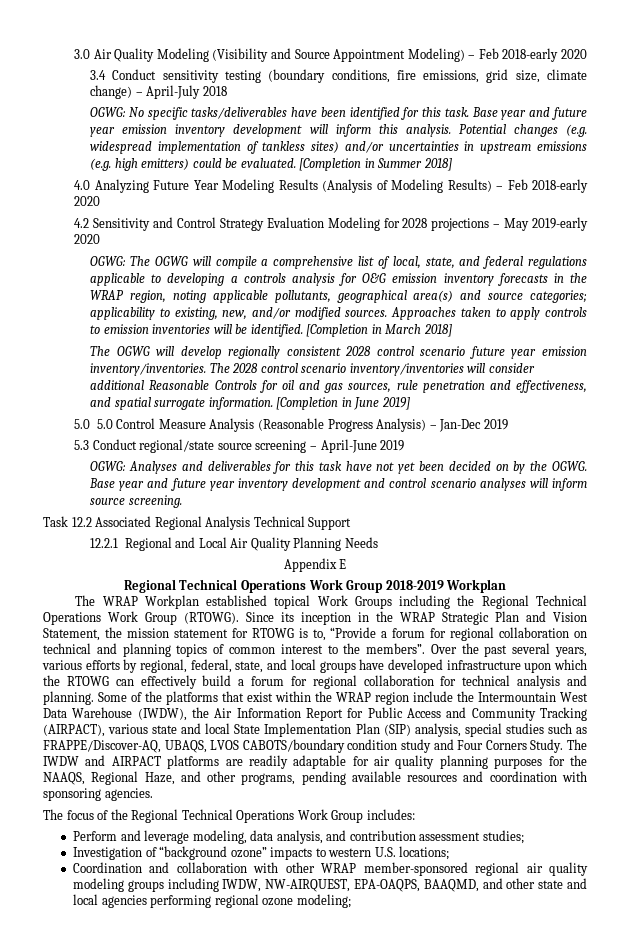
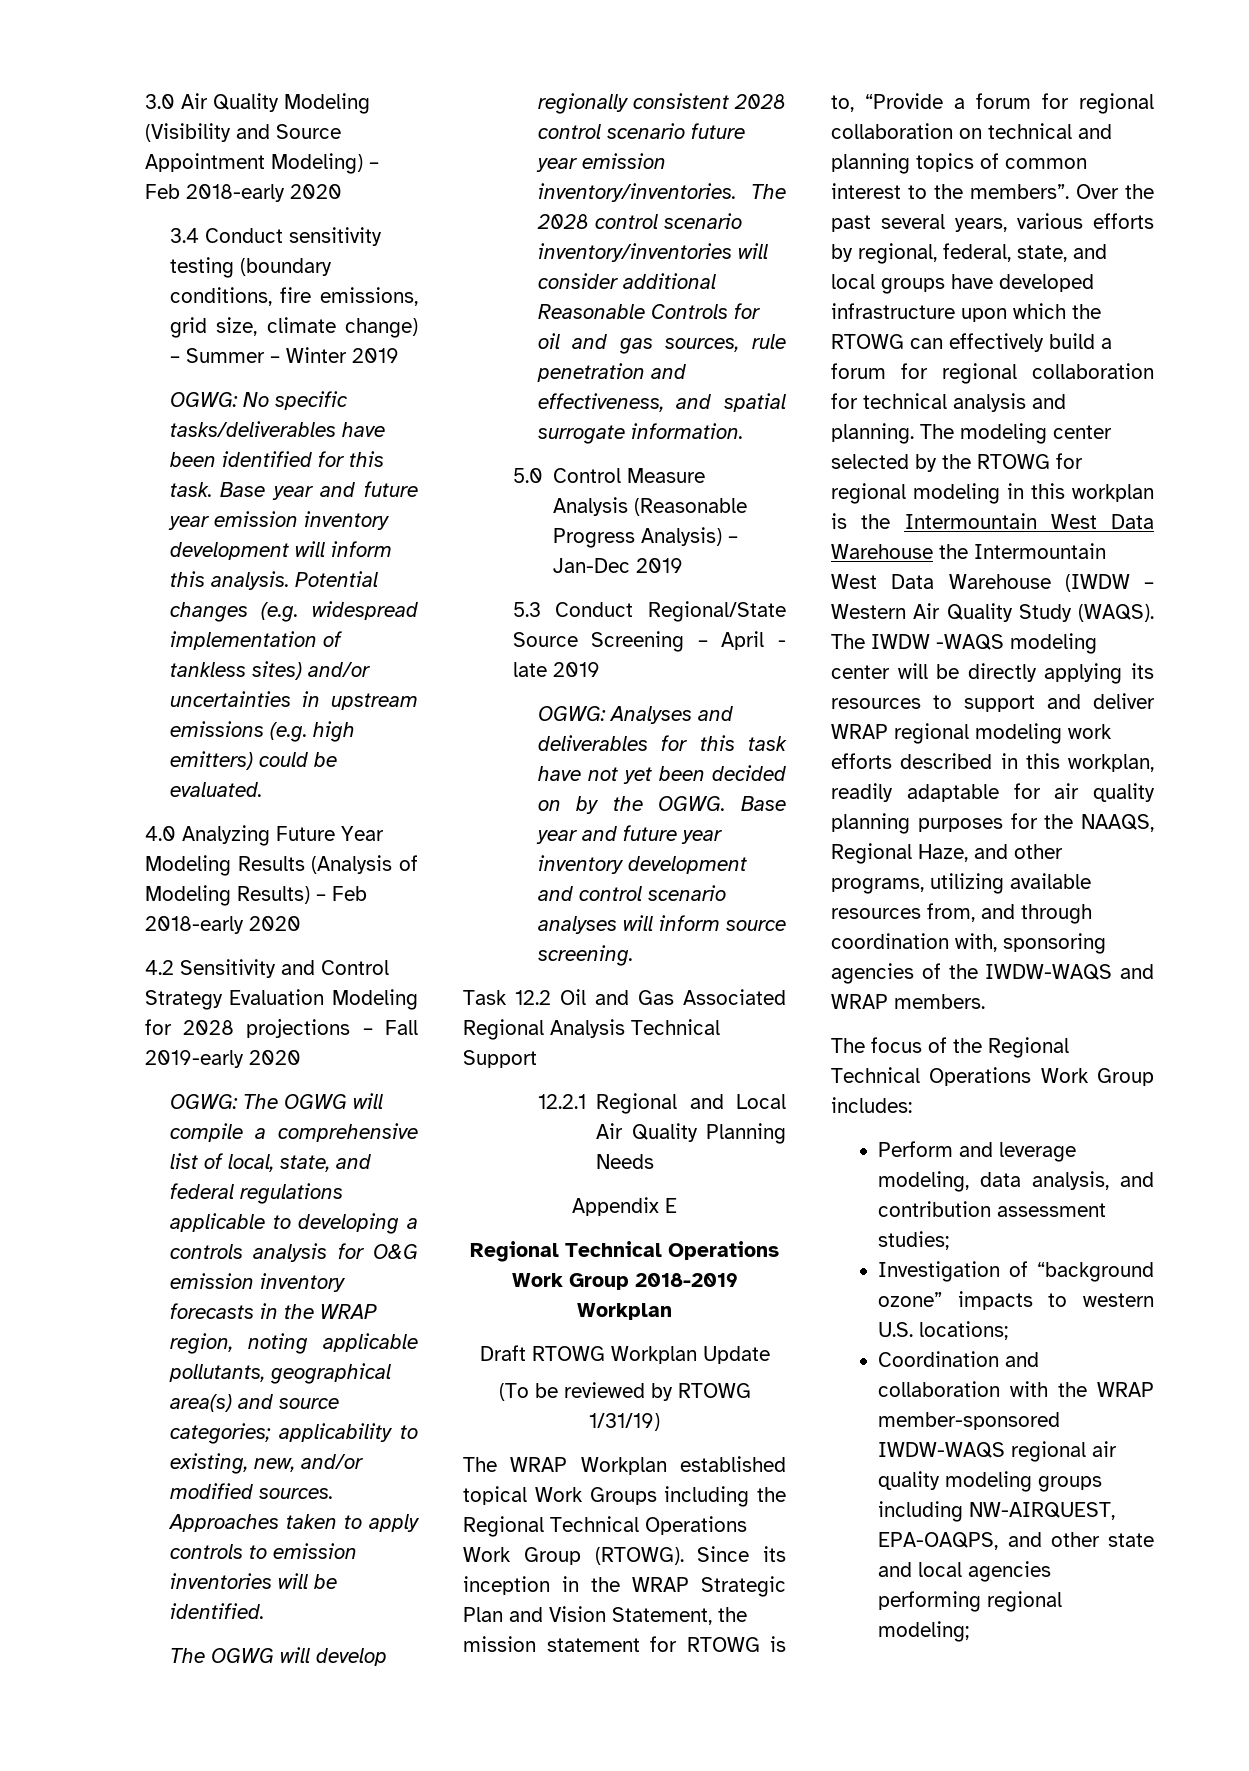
- 3.4 Conduct sensitivity testing (boundary conditions, fire emissions, grid size, climate change) – April-July 2018
+ 3.4 Conduct sensitivity testing (boundary conditions, fire emissions, grid size, climate change) – Summer – Winter 2019
- [Completion in Summer 2018]
- 4.2 Sensitivity and Control Strategy Evaluation Modeling for 2028 projections – May 2019-early 2020
+ 4.2 Sensitivity and Control Strategy Evaluation Modeling for 2028 projections – Fall 2019-early 2020
- [Completion in March 2018]
- The 2028 control scenario inventory/inventories will consider additional Reasonable Controls for oil and gas sources, rule penetration and effectiveness, and spatial surrogate information. [Completion in June 2019]
- 5.0 5.0 Control Measure Analysis (Reasonable Progress Analysis) – Jan-Dec 2019
+ The 2028 control scenario inventory/inventories will consider additional Reasonable Controls for oil and gas sources, rule penetration and effectiveness, and spatial surrogate information.
+ 5.0 Control Measure Analysis (Reasonable Progress Analysis) – Jan-Dec 2019
- 5.3 Conduct regional/state source screening – April-June 2019
+ 5.3 Conduct Regional/State Source Screening – April - late 2019
- Task 12.2 Associated Regional Analysis Technical Support
+ Task 12.2 Oil and Gas Associated Regional Analysis Technical Support
+ Draft RTOWG Workplan Update
+ (To be reviewed by RTOWG 1/31/19)
- Some of the platforms that exist within the WRAP region include the Intermountain West Data Warehouse (IWDW), the Air Information Report for Public Access and Community Tracking (AIRPACT), various state and local State Implementation Plan (SIP) analysis, special studies such as FRAPPE/Discover-AQ, UBAQS, LVOS CABOTS/boundary condition study and Four Corners Study. The IWDW and AIRPACT platforms are readily adaptable for air quality planning purposes for the NAAQS, Regional Haze, and other programs, pending available resources and coordination with sponsoring agencies.
+ The modeling center selected by the RTOWG for regional modeling in this workplan is the Intermountain West Data Warehouse the Intermountain West Data Warehouse (IWDW – Western Air Quality Study (WAQS). The IWDW -WAQS modeling center will be directly applying its resources to support and deliver WRAP regional modeling work efforts described in this workplan, readily adaptable for air quality planning purposes for the NAAQS, Regional Haze, and other programs, utilizing available resources from, and through coordination with, sponsoring agencies of the IWDW-WAQS and WRAP members.
- Coordination and collaboration with other WRAP member-sponsored regional air quality modeling groups including IWDW, NW-AIRQUEST, EPA-OAQPS, BAAQMD, and other state and local agencies performing regional ozone modeling;
+ Coordination and collaboration with the WRAP member-sponsored IWDW-WAQS regional air quality modeling groups including NW-AIRQUEST, EPA-OAQPS, and other state and local agencies performing regional modeling;

